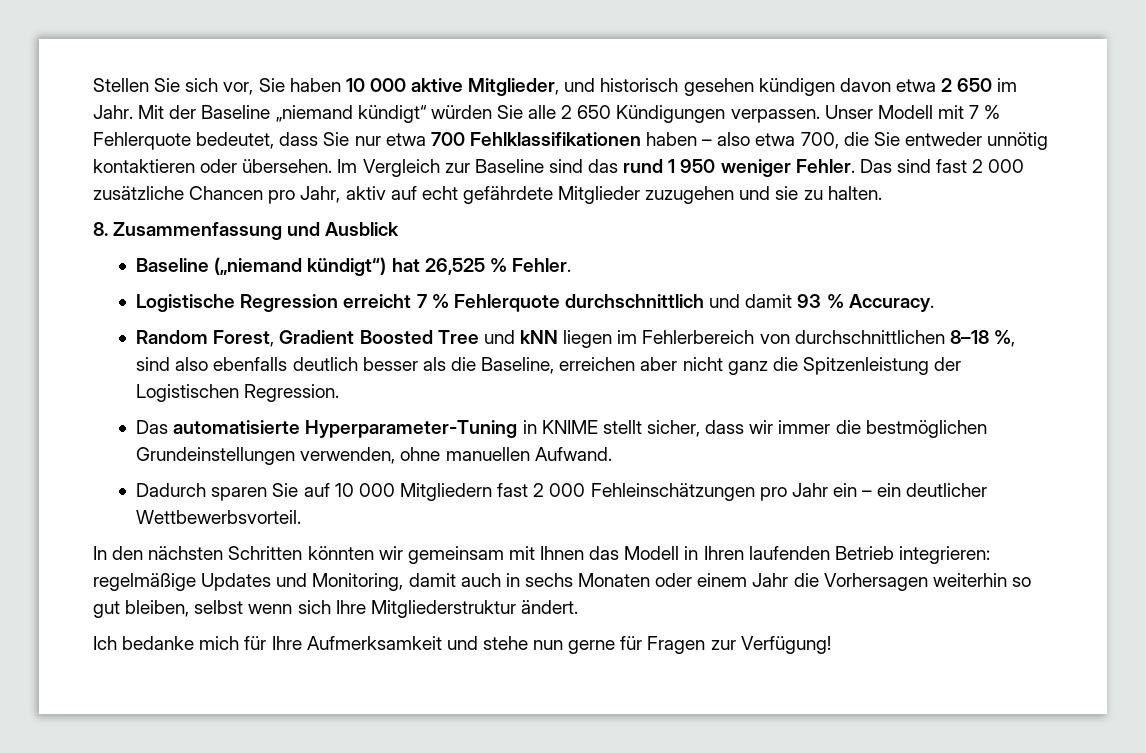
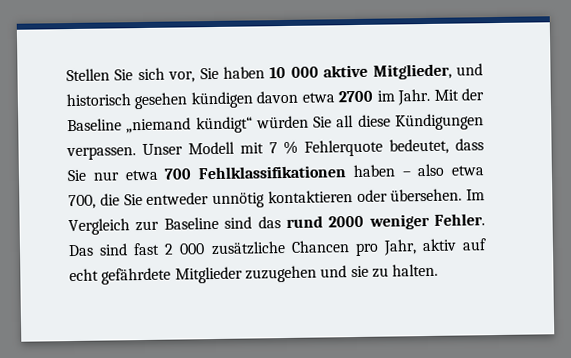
- Stellen Sie sich vor, Sie haben 10 000 aktive Mitglieder, und historisch gesehen kündigen davon etwa 2 650 im Jahr.
+ Stellen Sie sich vor, Sie haben 10 000 aktive Mitglieder, und historisch gesehen kündigen davon etwa 2700 im Jahr.
- Mit der Baseline „niemand kündigt“ würden Sie alle 2 650 Kündigungen verpassen.
+ Mit der Baseline „niemand kündigt“ würden Sie all diese Kündigungen verpassen.
- Im Vergleich zur Baseline sind das rund 1 950 weniger Fehler.
+ Im Vergleich zur Baseline sind das rund 2000 weniger Fehler.
- 8. Zusammenfassung und Ausblick
- Baseline („niemand kündigt“) hat 26,525 % Fehler.
- Logistische Regression erreicht 7 % Fehlerquote durchschnittlich und damit 93 % Accuracy.
- Random Forest, Gradient Boosted Tree und kNN liegen im Fehlerbereich von durchschnittlichen 8–18 %, sind also ebenfalls deutlich besser als die Baseline, erreichen aber nicht ganz die Spitzenleistung der Logistischen Regression.
- Das automatisierte Hyperparameter-Tuning in KNIME stellt sicher, dass wir immer die bestmöglichen Grundeinstellungen verwenden, ohne manuellen Aufwand.
- Dadurch sparen Sie auf 10 000 Mitgliedern fast 2 000 Fehleinschätzungen pro Jahr ein – ein deutlicher Wettbewerbsvorteil.
- In den nächsten Schritten könnten wir gemeinsam mit Ihnen das Modell in Ihren laufenden Betrieb integrieren: regelmäßige Updates und Monitoring, damit auch in sechs Monaten oder einem Jahr die Vorhersagen weiterhin so gut bleiben, selbst wenn sich Ihre Mitgliederstruktur ändert.
- Ich bedanke mich für Ihre Aufmerksamkeit und stehe nun gerne für Fragen zur Verfügung!

